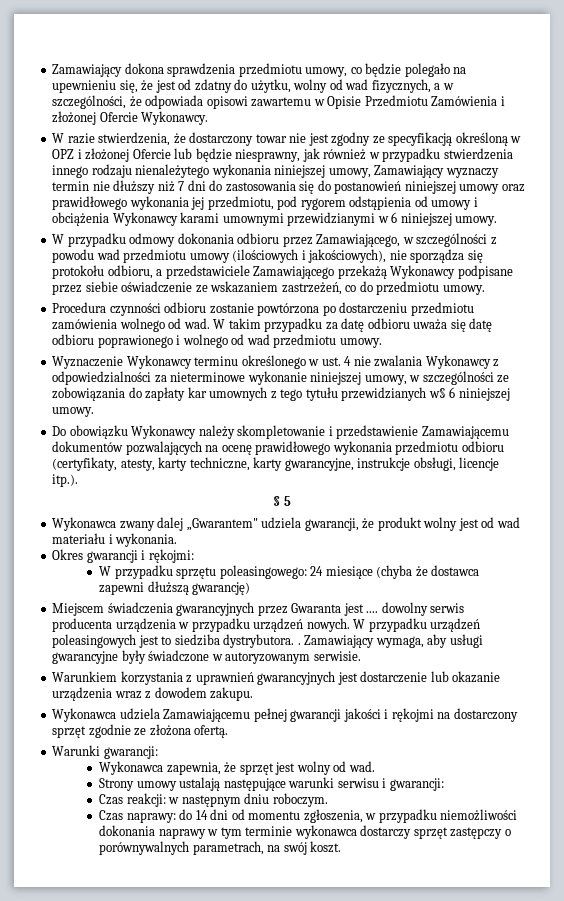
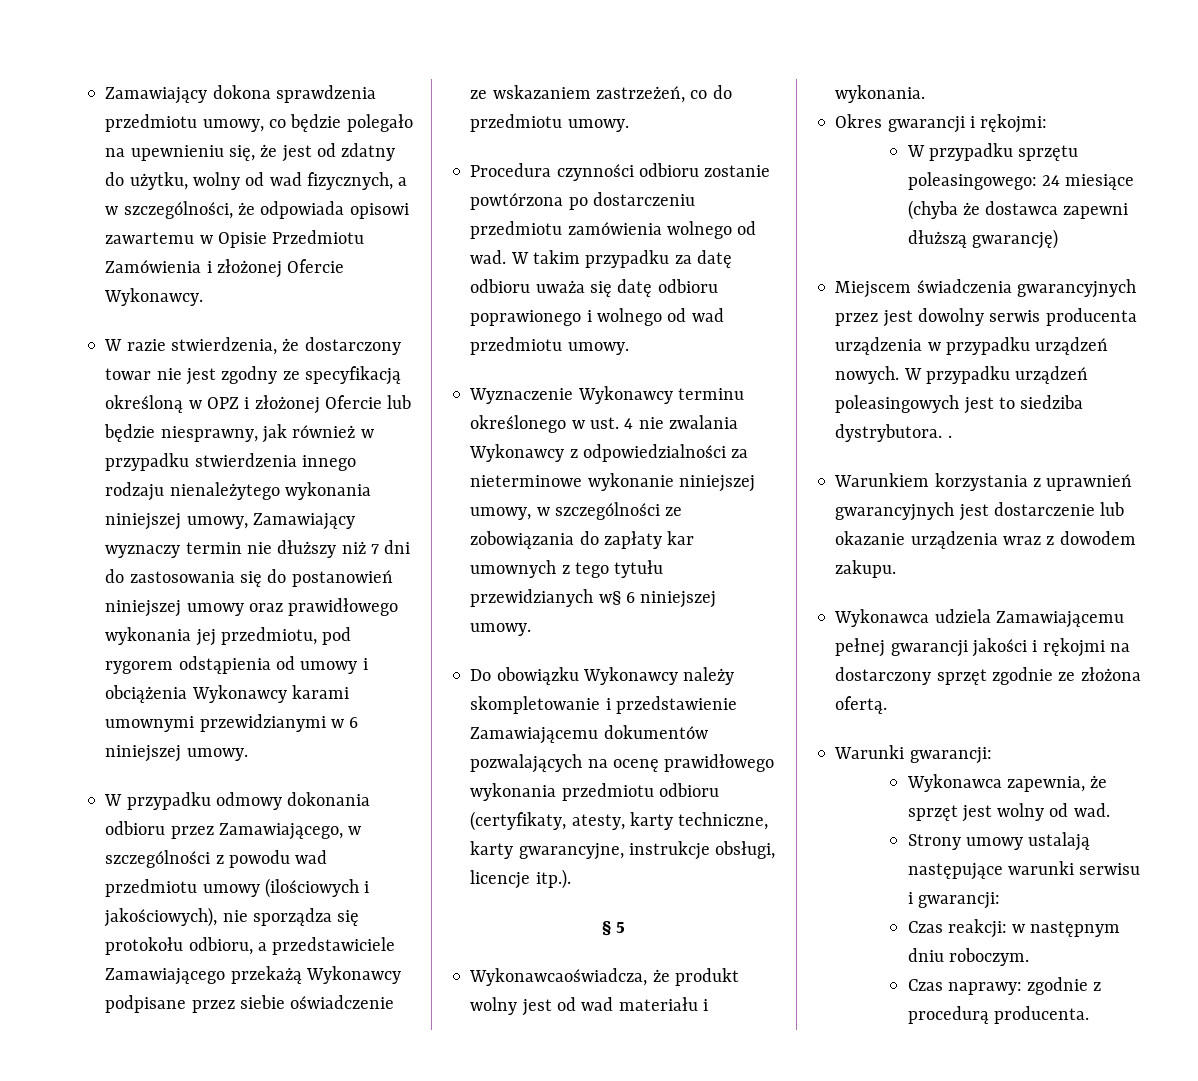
- Wykonawca zwany dalej „Gwarantem" udziela gwarancji, że produkt wolny jest od wad materiału i wykonania.
+ Wykonawcaoświadcza, że produkt wolny jest od wad materiału i wykonania.
- Miejscem świadczenia gwarancyjnych przez Gwaranta jest .... dowolny serwis producenta urządzenia w przypadku urządzeń nowych.
+ Miejscem świadczenia gwarancyjnych przez jest dowolny serwis producenta urządzenia w przypadku urządzeń nowych.
- Zamawiający wymaga, aby usługi gwarancyjne były świadczone w autoryzowanym serwisie.
- Czas naprawy: do 14 dni od momentu zgłoszenia, w przypadku niemożliwości dokonania naprawy w tym terminie wykonawca dostarczy sprzęt zastępczy o porównywalnych parametrach, na swój koszt.
+ Czas naprawy: zgodnie z procedurą producenta.

